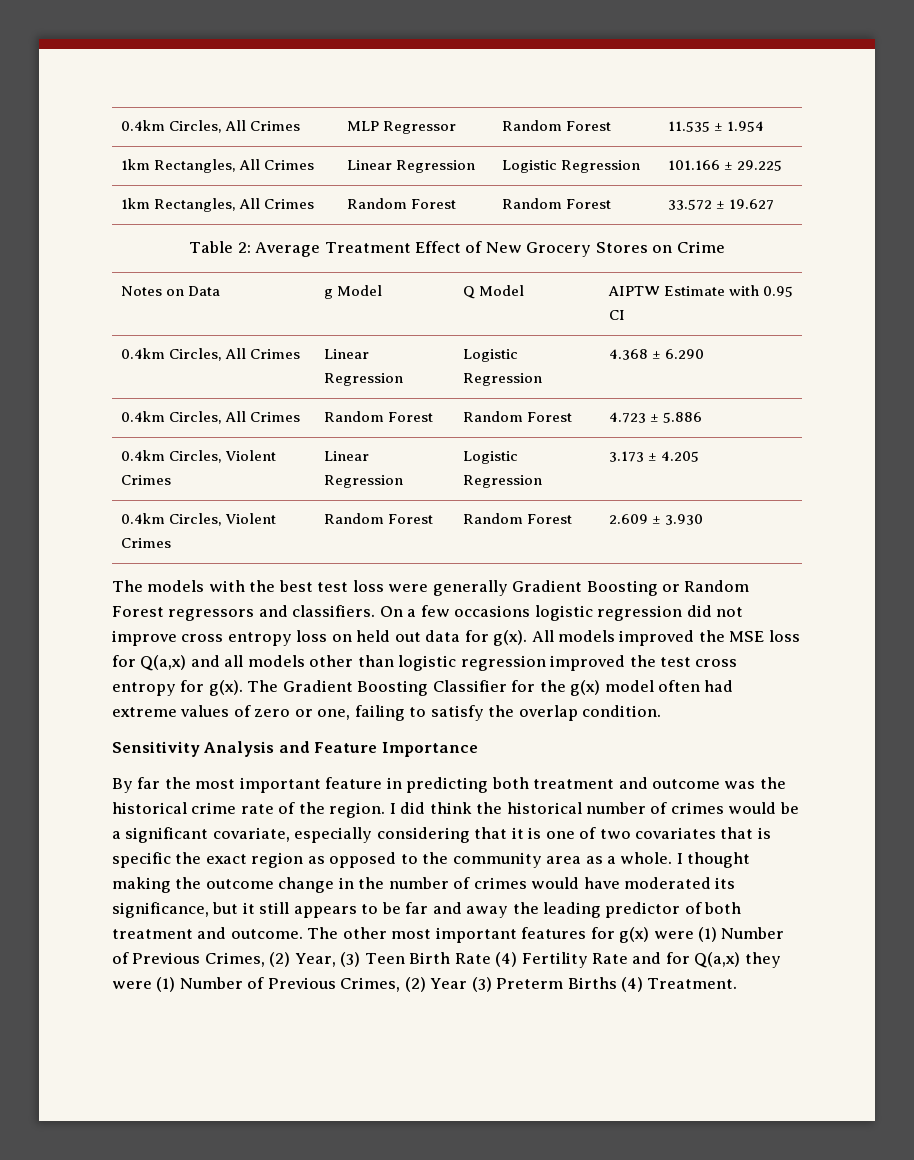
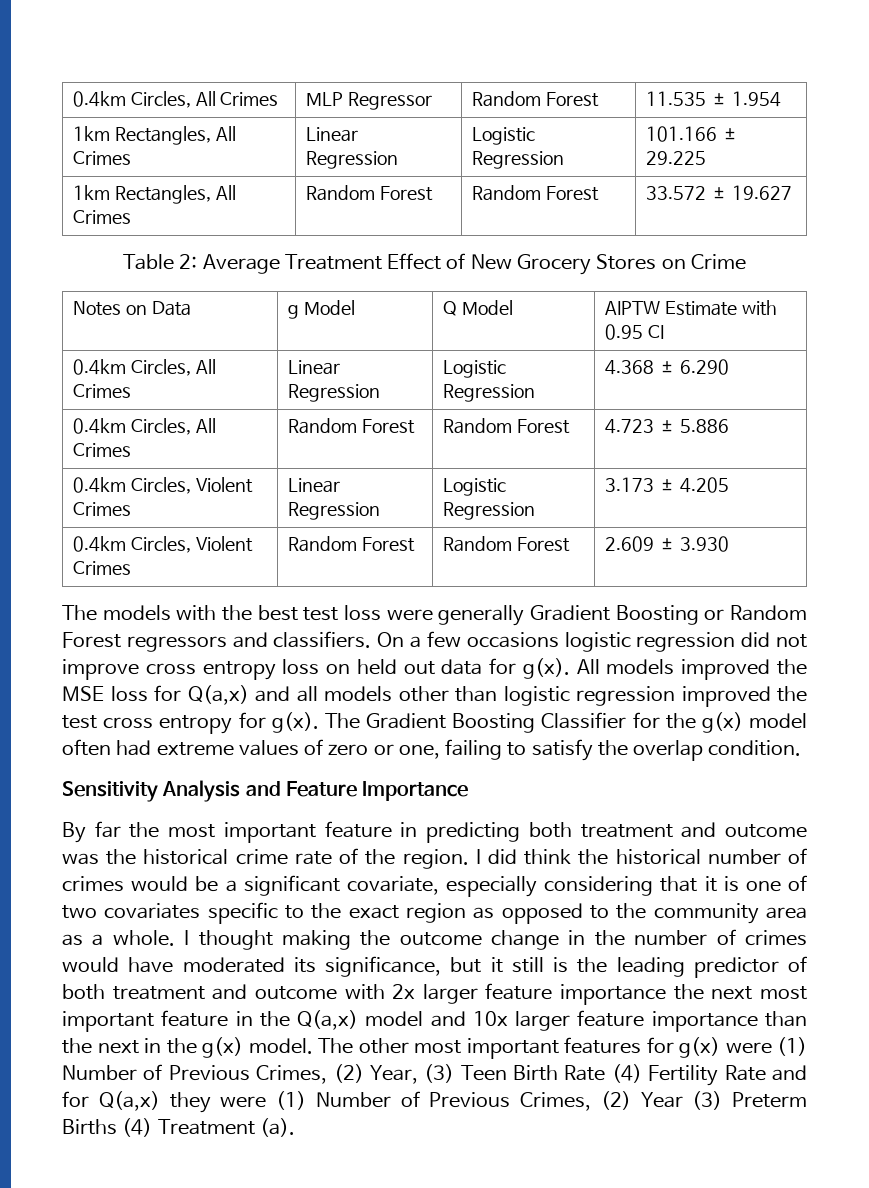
- I did think the historical number of crimes would be a significant covariate, especially considering that it is one of two covariates that is specific the exact region as opposed to the community area as a whole.
+ I did think the historical number of crimes would be a significant covariate, especially considering that it is one of two covariates specific to the exact region as opposed to the community area as a whole.
- I thought making the outcome change in the number of crimes would have moderated its significance, but it still appears to be far and away the leading predictor of both treatment and outcome.
+ I thought making the outcome change in the number of crimes would have moderated its significance, but it still is the leading predictor of both treatment and outcome with 2x larger feature importance the next most important feature in the Q(a,x) model and 10x larger feature importance than the next in the g(x) model.
- The other most important features for g(x) were (1) Number of Previous Crimes, (2) Year, (3) Teen Birth Rate (4) Fertility Rate and for Q(a,x) they were (1) Number of Previous Crimes, (2) Year (3) Preterm Births (4) Treatment.
+ The other most important features for g(x) were (1) Number of Previous Crimes, (2) Year, (3) Teen Birth Rate (4) Fertility Rate and for Q(a,x) they were (1) Number of Previous Crimes, (2) Year (3) Preterm Births (4) Treatment (a).

